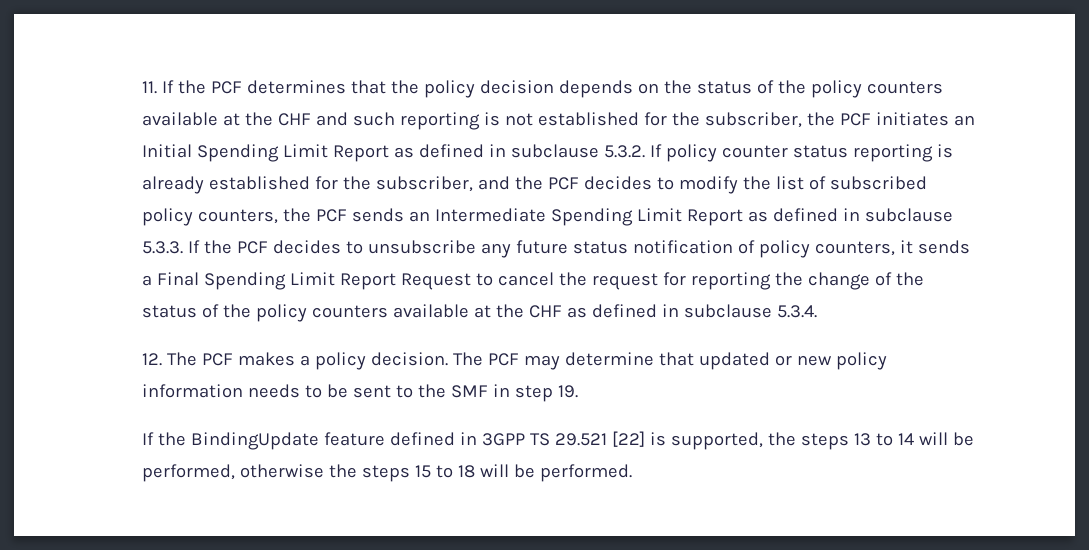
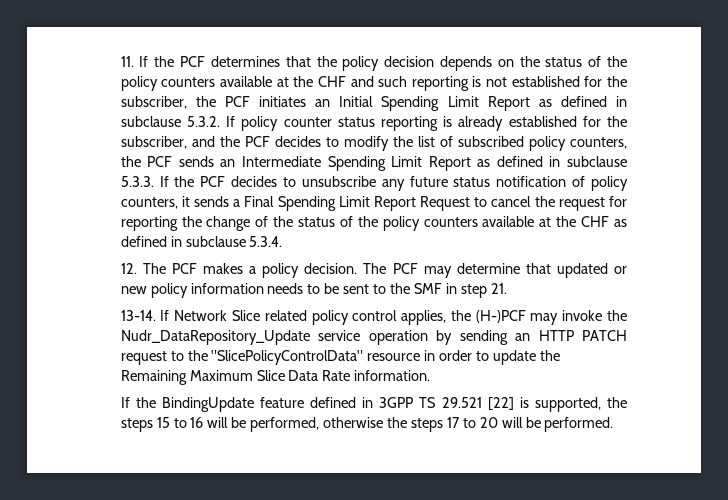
- The PCF may determine that updated or new policy information needs to be sent to the SMF in step 19.
+ The PCF may determine that updated or new policy information needs to be sent to the SMF in step 21.
+ 13-14. If Network Slice related policy control applies, the (H-)PCF may invoke the Nudr_DataRepository_Update service operation by sending an HTTP PATCH request to the "SlicePolicyControlData" resource in order to update the Remaining Maximum Slice Data Rate information.
- If the BindingUpdate feature defined in 3GPP TS 29.521 [22] is supported, the steps 13 to 14 will be performed, otherwise the steps 15 to 18 will be performed.
+ If the BindingUpdate feature defined in 3GPP TS 29.521 [22] is supported, the steps 15 to 16 will be performed, otherwise the steps 17 to 20 will be performed.

